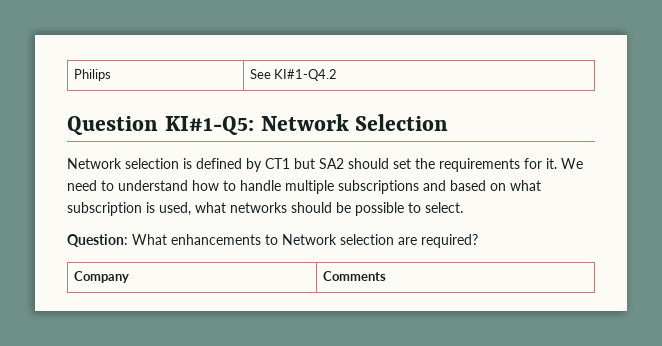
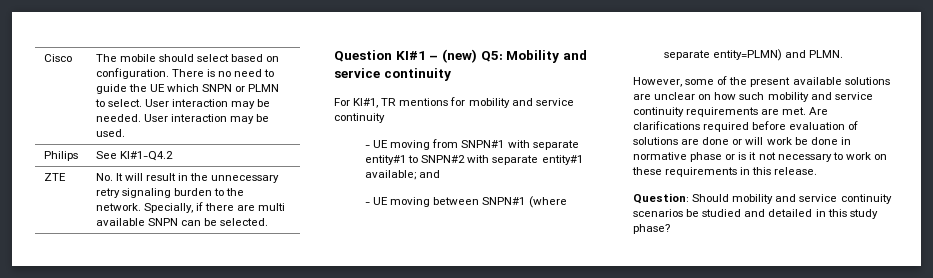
+ Cisco | The mobile should select based on configuration. There is no need to guide the UE which SNPN or PLMN to select. User interaction may be needed. User interaction may be used.
  Philips | See KI#1-Q4.2
- Question KI#1-Q5: Network Selection
- Network selection is defined by CT1 but SA2 should set the requirements for it. We need to understand how to handle multiple subscriptions and based on what subscription is used, what networks should be possible to select.
- Question: What enhancements to Network selection are required?
- Company | Comments
+ ZTE | No. It will result in the unnecessary retry signaling burden to the network. Specially, if there are multi available SNPN can be selected.
+ Question KI#1 – (new) Q5: Mobility and service continuity
+ For KI#1, TR mentions for mobility and service continuity
+ - UE moving from SNPN#1 with separate entity#1 to SNPN#2 with separate entity#1 available; and
+ - UE moving between SNPN#1 (where separate entity=PLMN) and PLMN.
+ However, some of the present available solutions are unclear on how such mobility and service continuity requirements are met. Are clarifications required before evaluation of solutions are done or will work be done in normative phase or is it not necessary to work on these requirements in this release.
+ Question: Should mobility and service continuity scenarios be studied and detailed in this study phase?

